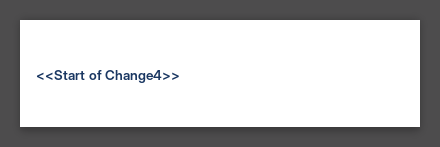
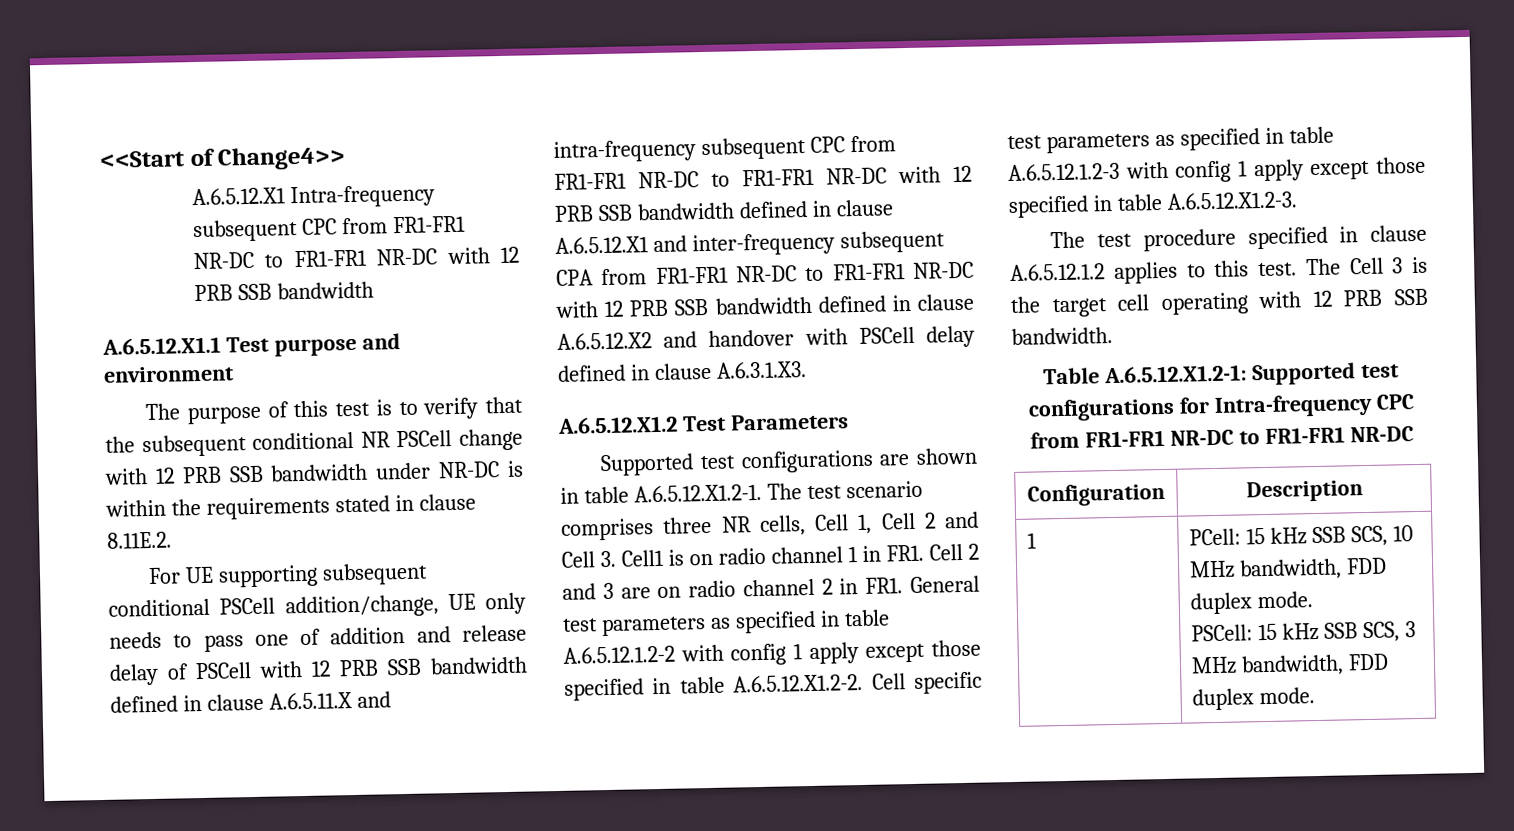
+ A.6.5.12.X1 Intra-frequency subsequent CPC from FR1-FR1 NR-DC to FR1-FR1 NR-DC with 12 PRB SSB bandwidth
+ A.6.5.12.X1.1 Test purpose and environment
+ The purpose of this test is to verify that the subsequent conditional NR PSCell change with 12 PRB SSB bandwidth under NR-DC is within the requirements stated in clause 8.11E.2.
+ For UE supporting subsequent conditional PSCell addition/change, UE only needs to pass one of addition and release delay of PSCell with 12 PRB SSB bandwidth defined in clause A.6.5.11.X and intra-frequency subsequent CPC from FR1-FR1 NR-DC to FR1-FR1 NR-DC with 12 PRB SSB bandwidth defined in clause A.6.5.12.X1 and inter-frequency subsequent CPA from FR1-FR1 NR-DC to FR1-FR1 NR-DC with 12 PRB SSB bandwidth defined in clause A.6.5.12.X2 and handover with PSCell delay defined in clause A.6.3.1.X3.
+ A.6.5.12.X1.2 Test Parameters
+ Supported test configurations are shown in table A.6.5.12.X1.2-1. The test scenario comprises three NR cells, Cell 1, Cell 2 and Cell 3. Cell1 is on radio channel 1 in FR1. Cell 2 and 3 are on radio channel 2 in FR1. General test parameters as specified in table A.6.5.12.1.2-2 with config 1 apply except those specified in table A.6.5.12.X1.2-2. Cell specific test parameters as specified in table A.6.5.12.1.2-3 with config 1 apply except those specified in table A.6.5.12.X1.2-3.
+ The test procedure specified in clause A.6.5.12.1.2 applies to this test. The Cell 3 is the target cell operating with 12 PRB SSB bandwidth.
+ Table A.6.5.12.X1.2-1: Supported test configurations for Intra-frequency CPC from FR1-FR1 NR-DC to FR1-FR1 NR-DC
+ Configuration | Description
+ 1 | PCell: 15 kHz SSB SCS, 10 MHz bandwidth, FDD duplex mode.
+ PSCell: 15 kHz SSB SCS, 3 MHz bandwidth, FDD duplex mode.

